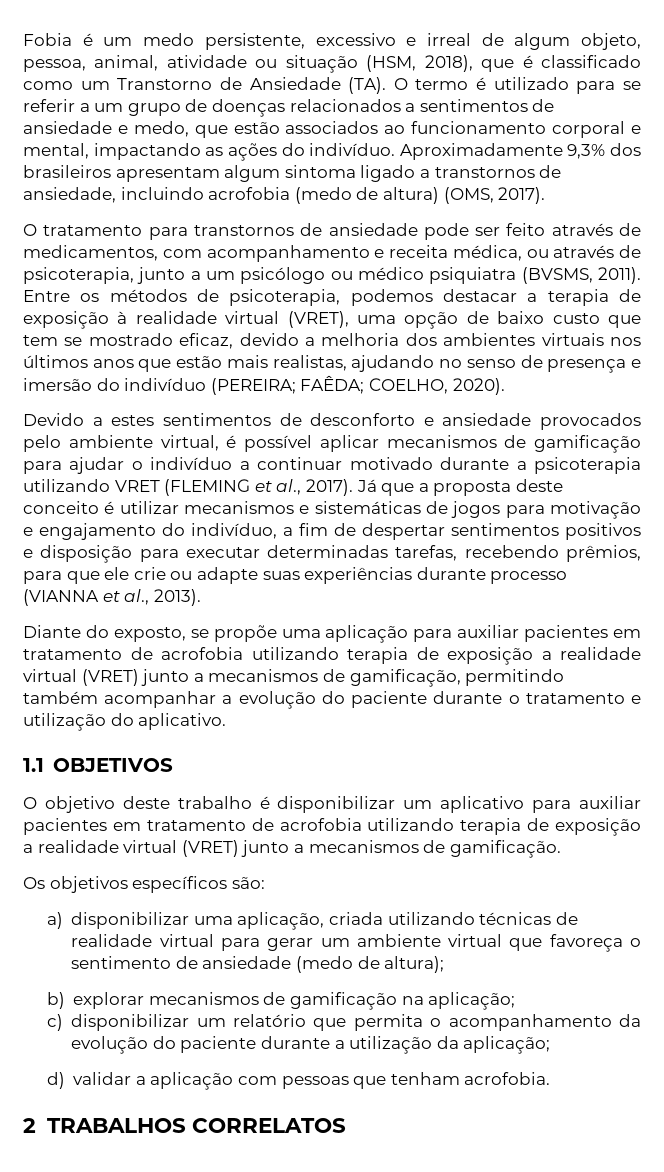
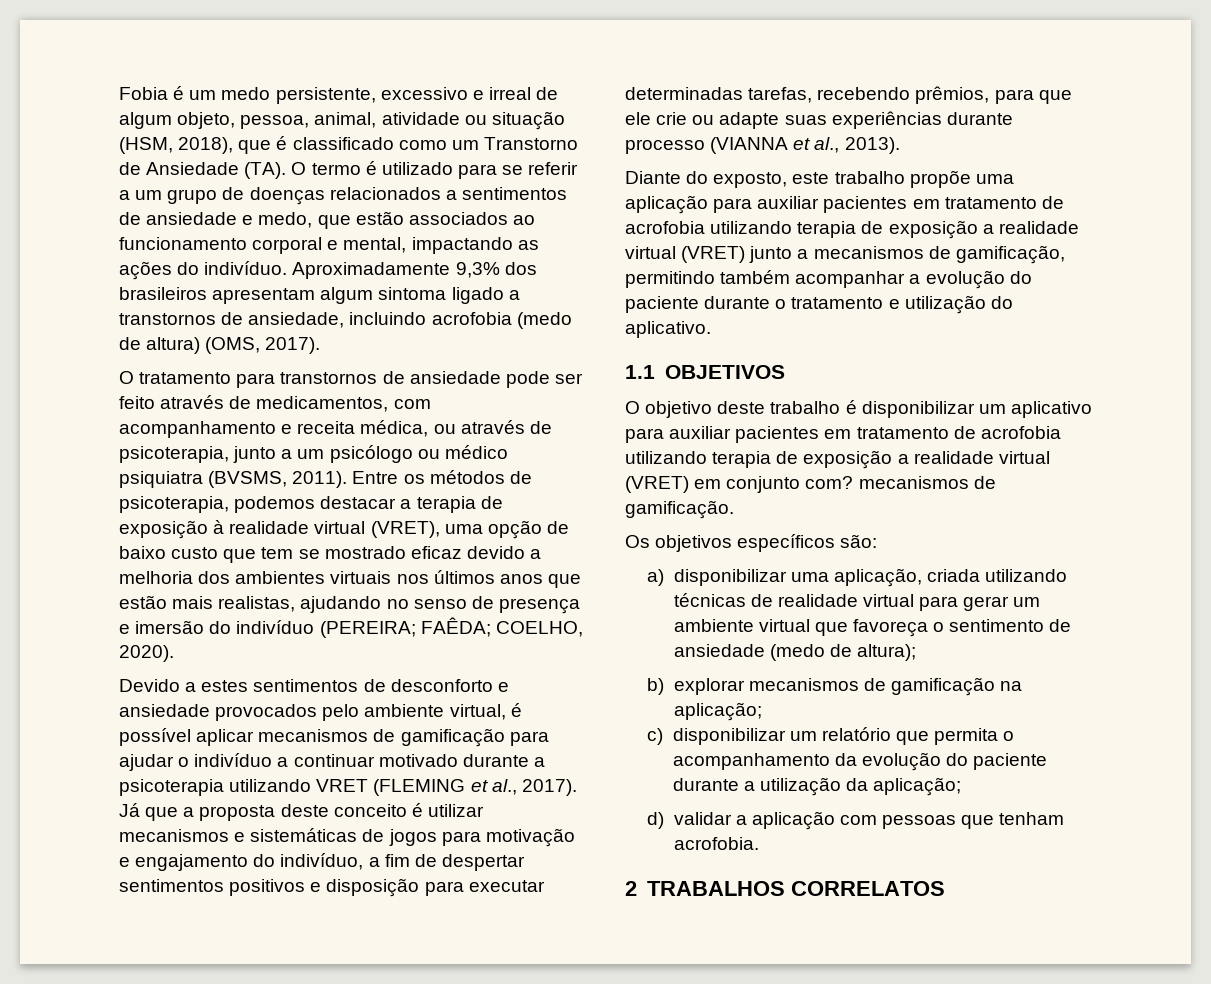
- Entre os métodos de psicoterapia, podemos destacar a terapia de exposição à realidade virtual (VRET), uma opção de baixo custo que tem se mostrado eficaz, devido a melhoria dos ambientes virtuais nos últimos anos que estão mais realistas, ajudando no senso de presença e imersão do indivíduo (PEREIRA; FAÊDA; COELHO, 2020).
+ Entre os métodos de psicoterapia, podemos destacar a terapia de exposição à realidade virtual (VRET), uma opção de baixo custo que tem se mostrado eficaz devido a melhoria dos ambientes virtuais nos últimos anos que estão mais realistas, ajudando no senso de presença e imersão do indivíduo (PEREIRA; FAÊDA; COELHO, 2020).
- Diante do exposto, se propõe uma aplicação para auxiliar pacientes em tratamento de acrofobia utilizando terapia de exposição a realidade virtual (VRET) junto a mecanismos de gamificação, permitindo também acompanhar a evolução do paciente durante o tratamento e utilização do aplicativo.
+ Diante do exposto, este trabalho propõe uma aplicação para auxiliar pacientes em tratamento de acrofobia utilizando terapia de exposição a realidade virtual (VRET) junto a mecanismos de gamificação, permitindo também acompanhar a evolução do paciente durante o tratamento e utilização do aplicativo.
- O objetivo deste trabalho é disponibilizar um aplicativo para auxiliar pacientes em tratamento de acrofobia utilizando terapia de exposição a realidade virtual (VRET) junto a mecanismos de gamificação.
+ O objetivo deste trabalho é disponibilizar um aplicativo para auxiliar pacientes em tratamento de acrofobia utilizando terapia de exposição a realidade virtual (VRET) em conjunto com? mecanismos de gamificação.

